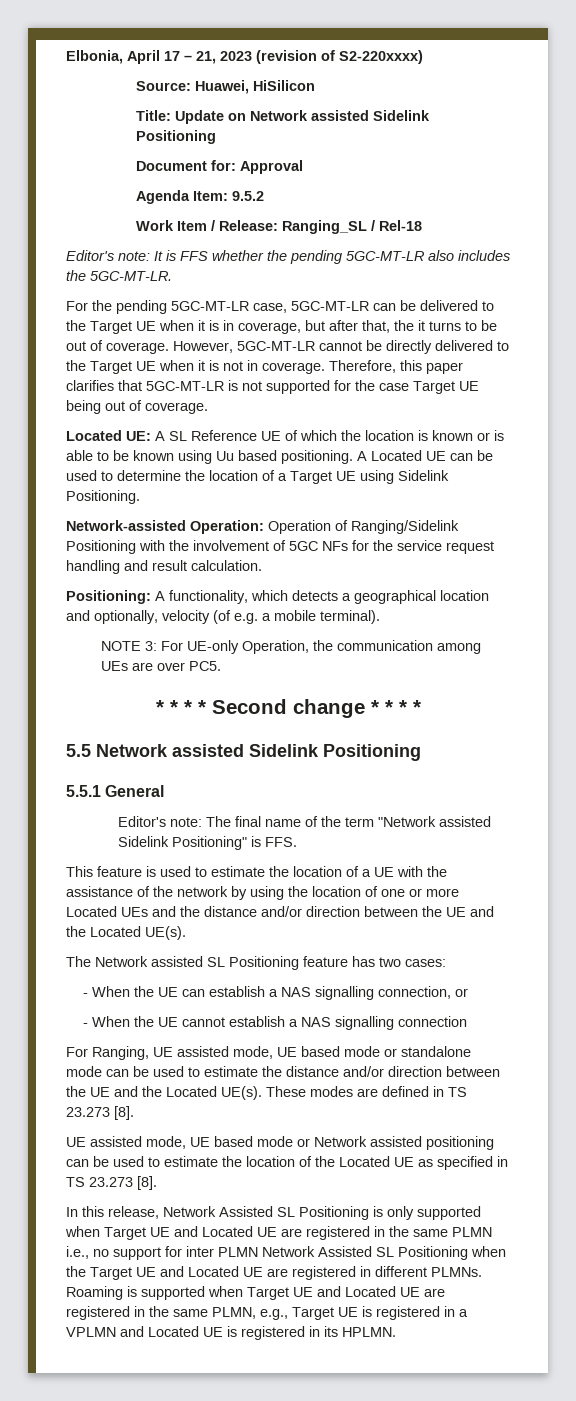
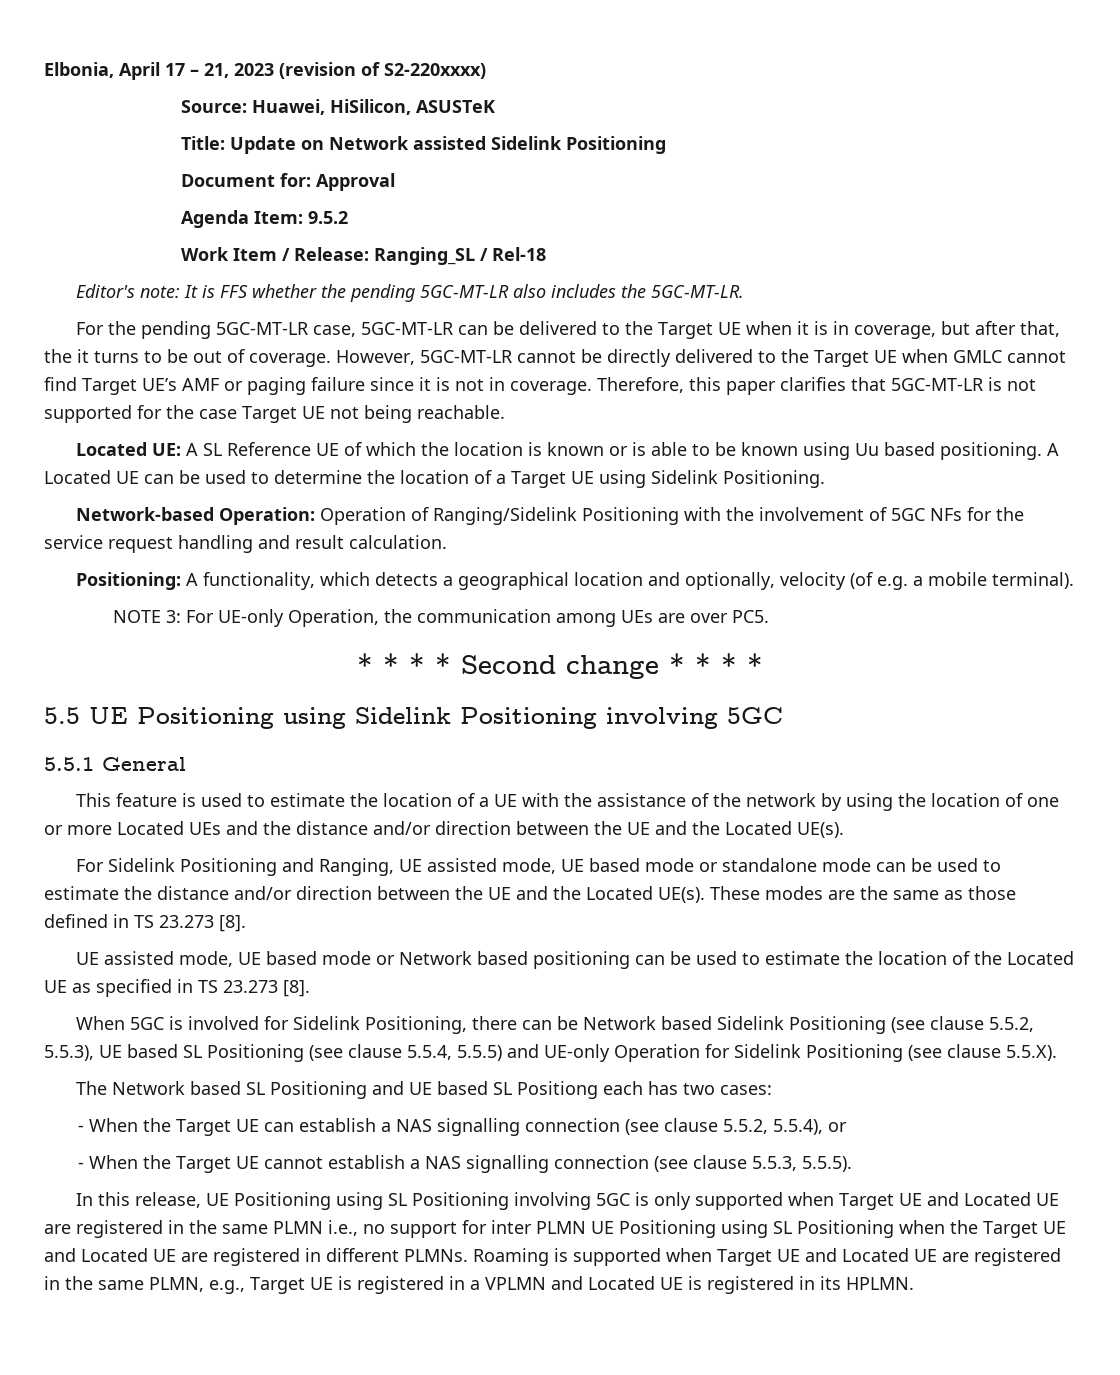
- Source: Huawei, HiSilicon
+ Source: Huawei, HiSilicon, ASUSTeK
- However, 5GC-MT-LR cannot be directly delivered to the Target UE when it is not in coverage.
+ However, 5GC-MT-LR cannot be directly delivered to the Target UE when GMLC cannot find Target UE’s AMF or paging failure since it is not in coverage.
- Therefore, this paper clarifies that 5GC-MT-LR is not supported for the case Target UE being out of coverage.
+ Therefore, this paper clarifies that 5GC-MT-LR is not supported for the case Target UE not being reachable.
- Network-assisted Operation: Operation of Ranging/Sidelink Positioning with the involvement of 5GC NFs for the service request handling and result calculation.
+ Network-based Operation: Operation of Ranging/Sidelink Positioning with the involvement of 5GC NFs for the service request handling and result calculation.
- 5.5 Network assisted Sidelink Positioning
+ 5.5 UE Positioning using Sidelink Positioning involving 5GC
- Editor's note: The final name of the term "Network assisted Sidelink Positioning" is FFS.
- The Network assisted SL Positioning feature has two cases:
- - When the UE can establish a NAS signalling connection, or
- - When the UE cannot establish a NAS signalling connection
- For Ranging, UE assisted mode, UE based mode or standalone mode can be used to estimate the distance and/or direction between the UE and the Located UE(s).
+ For Sidelink Positioning and Ranging, UE assisted mode, UE based mode or standalone mode can be used to estimate the distance and/or direction between the UE and the Located UE(s).
- These modes are defined in TS 23.273 [8].
+ These modes are the same as those defined in TS 23.273 [8].
- UE assisted mode, UE based mode or Network assisted positioning can be used to estimate the location of the Located UE as specified in TS 23.273 [8].
+ UE assisted mode, UE based mode or Network based positioning can be used to estimate the location of the Located UE as specified in TS 23.273 [8].
- In this release, Network Assisted SL Positioning is only supported when Target UE and Located UE are registered in the same PLMN i.e., no support for inter PLMN Network Assisted SL Positioning when the Target UE and Located UE are registered in different PLMNs.
+ When 5GC is involved for Sidelink Positioning, there can be Network based Sidelink Positioning (see clause 5.5.2, 5.5.3), UE based SL Positioning (see clause 5.5.4, 5.5.5) and UE-only Operation for Sidelink Positioning (see clause 5.5.X).
+ The Network based SL Positioning and UE based SL Positiong each has two cases:
+ - When the Target UE can establish a NAS signalling connection (see clause 5.5.2, 5.5.4), or
+ - When the Target UE cannot establish a NAS signalling connection (see clause 5.5.3, 5.5.5).
+ In this release, UE Positioning using SL Positioning involving 5GC is only supported when Target UE and Located UE are registered in the same PLMN i.e., no support for inter PLMN UE Positioning using SL Positioning when the Target UE and Located UE are registered in different PLMNs.

